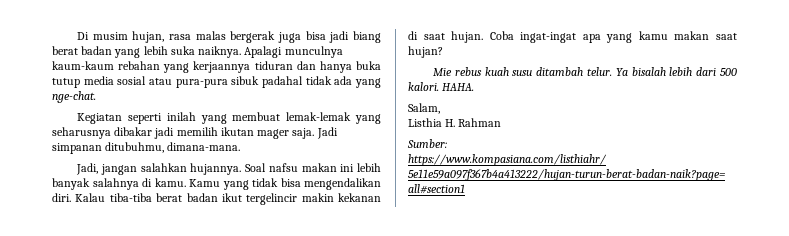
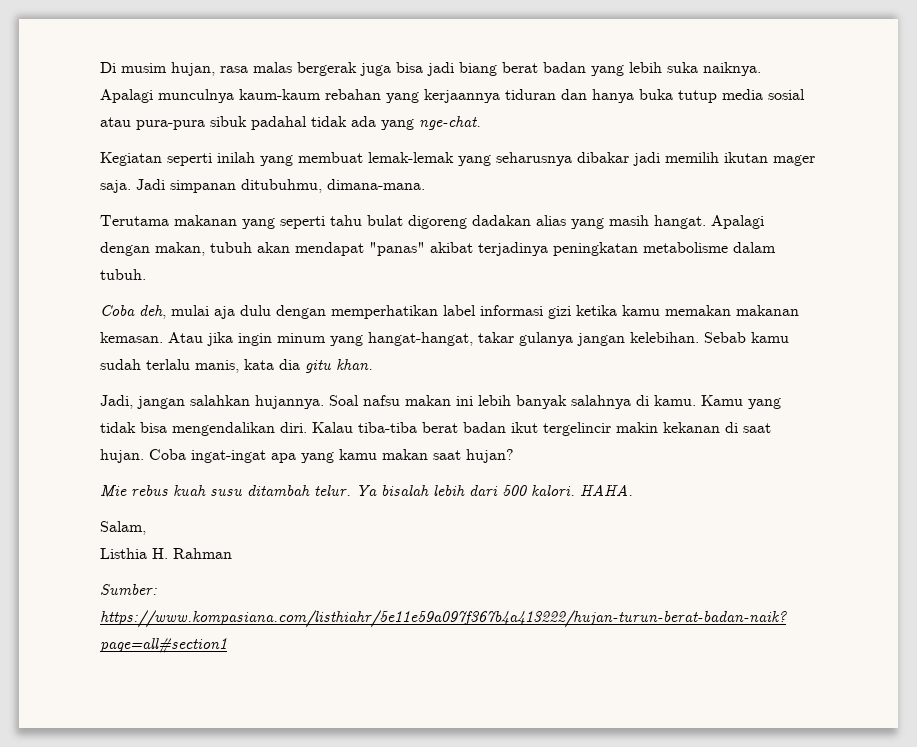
+ Terutama makanan yang seperti tahu bulat digoreng dadakan alias yang masih hangat. Apalagi dengan makan, tubuh akan mendapat "panas" akibat terjadinya peningkatan metabolisme dalam tubuh.
+ Coba deh, mulai aja dulu dengan memperhatikan label informasi gizi ketika kamu memakan makanan kemasan. Atau jika ingin minum yang hangat-hangat, takar gulanya jangan kelebihan. Sebab kamu sudah terlalu manis, kata dia gitu khan.

